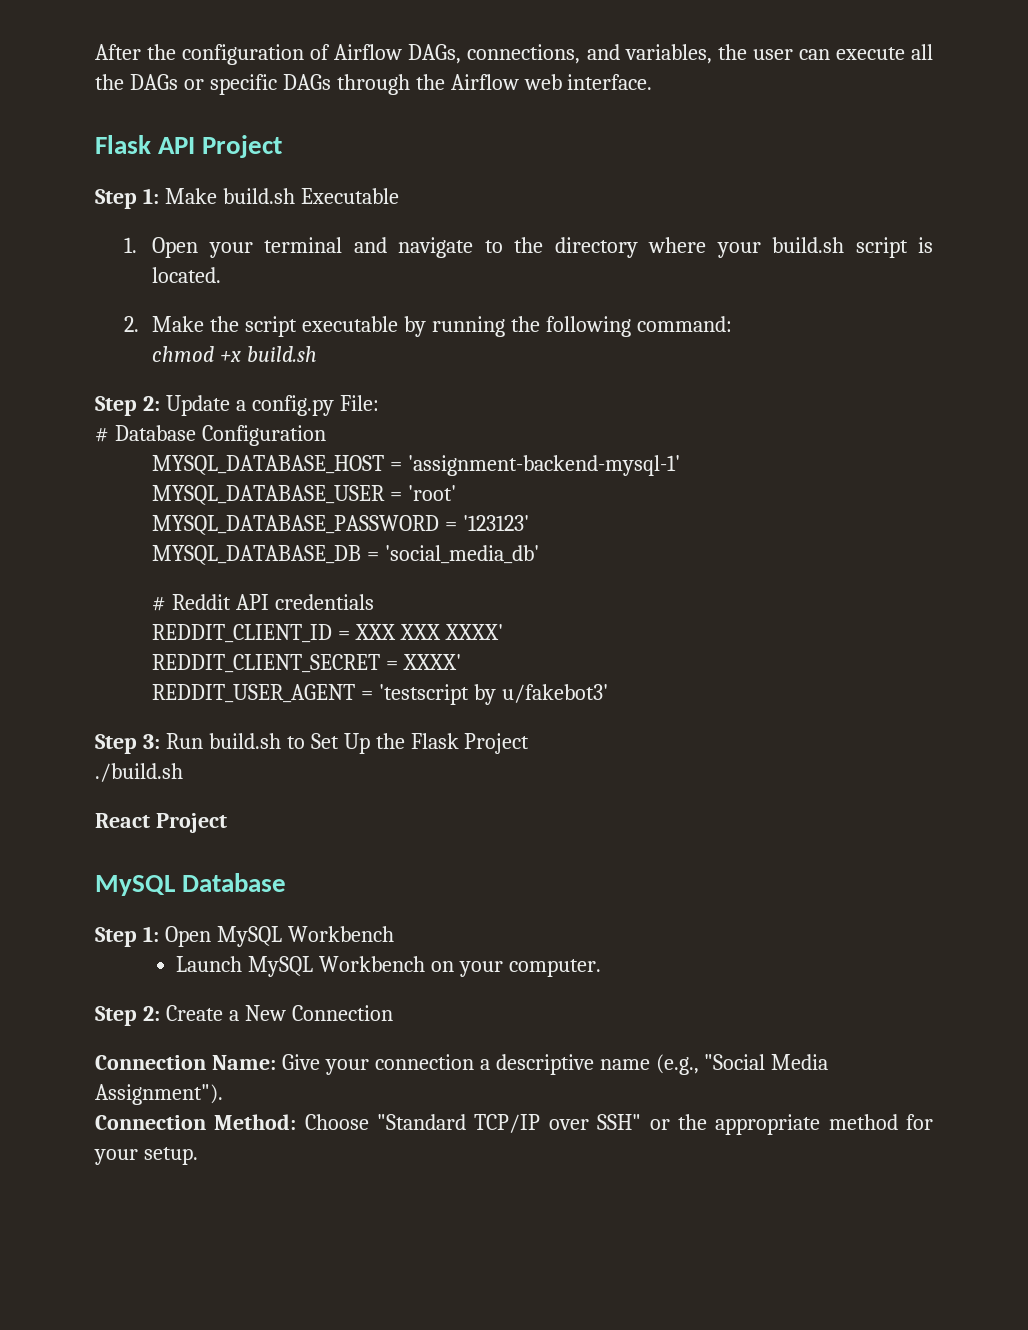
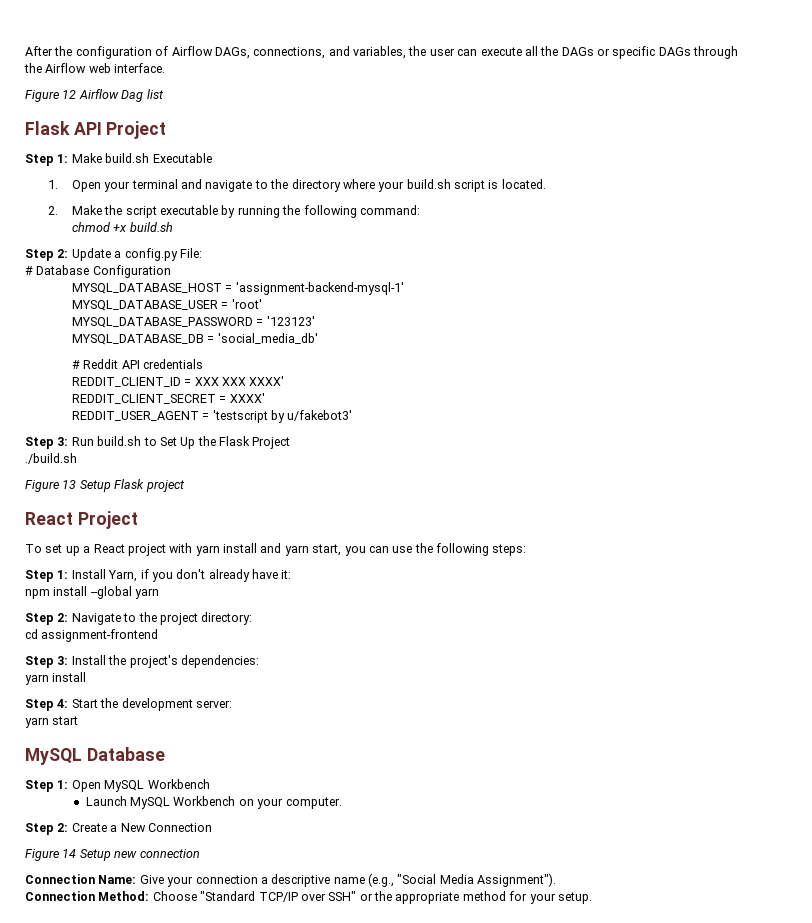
+ Figure 12 Airflow Dag list
+ Figure 13 Setup Flask project
  React Project
+ To set up a React project with yarn install and yarn start, you can use the following steps:
+ Step 1: Install Yarn, if you don't already have it:
+ npm install --global yarn
+ Step 2: Navigate to the project directory:
+ cd assignment-frontend
+ Step 3: Install the project's dependencies:
+ yarn install
+ Step 4: Start the development server:
+ yarn start
+ Figure 14 Setup new connection

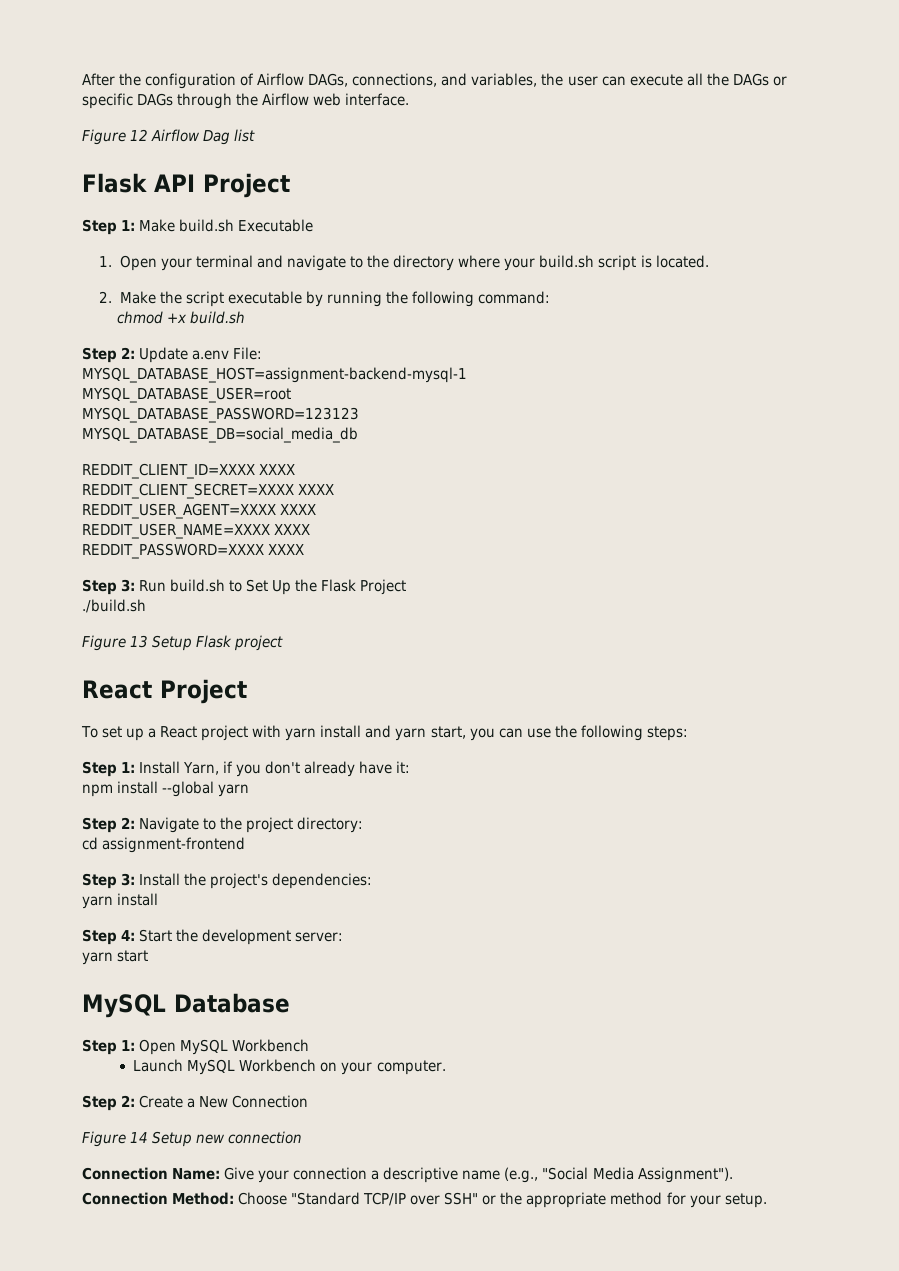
- Step 2: Update a config.py File:
+ Step 2: Update a.env File:
- # Database Configuration
- MYSQL_DATABASE_HOST = 'assignment-backend-mysql-1'
- MYSQL_DATABASE_USER = 'root'
- MYSQL_DATABASE_PASSWORD = '123123'
- MYSQL_DATABASE_DB = 'social_media_db'
- # Reddit API credentials
- REDDIT_CLIENT_ID = XXX XXX XXXX'
- REDDIT_CLIENT_SECRET = XXXX'
- REDDIT_USER_AGENT = 'testscript by u/fakebot3'
+ MYSQL_DATABASE_HOST=assignment-backend-mysql-1
+ MYSQL_DATABASE_USER=root
+ MYSQL_DATABASE_PASSWORD=123123
+ MYSQL_DATABASE_DB=social_media_db
+ REDDIT_CLIENT_ID=XXXX XXXX
+ REDDIT_CLIENT_SECRET=XXXX XXXX
+ REDDIT_USER_AGENT=XXXX XXXX
+ REDDIT_USER_NAME=XXXX XXXX
+ REDDIT_PASSWORD=XXXX XXXX

